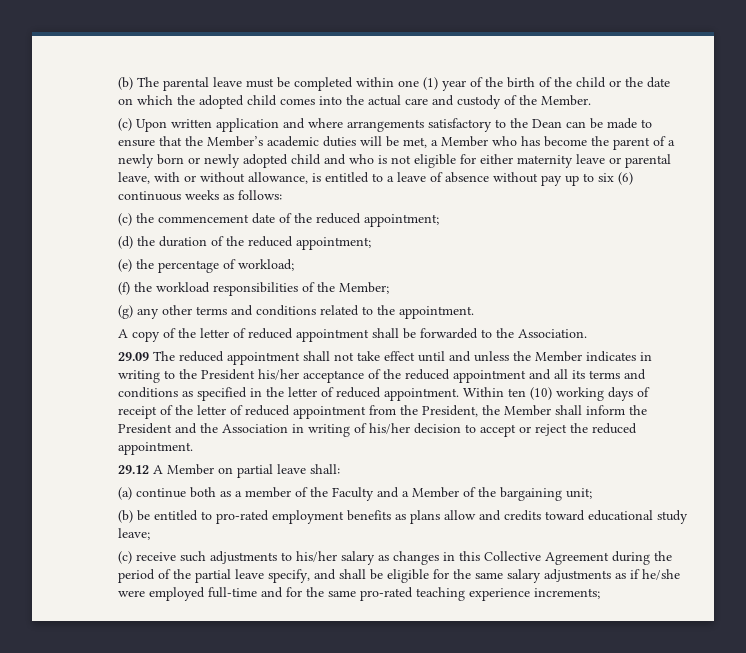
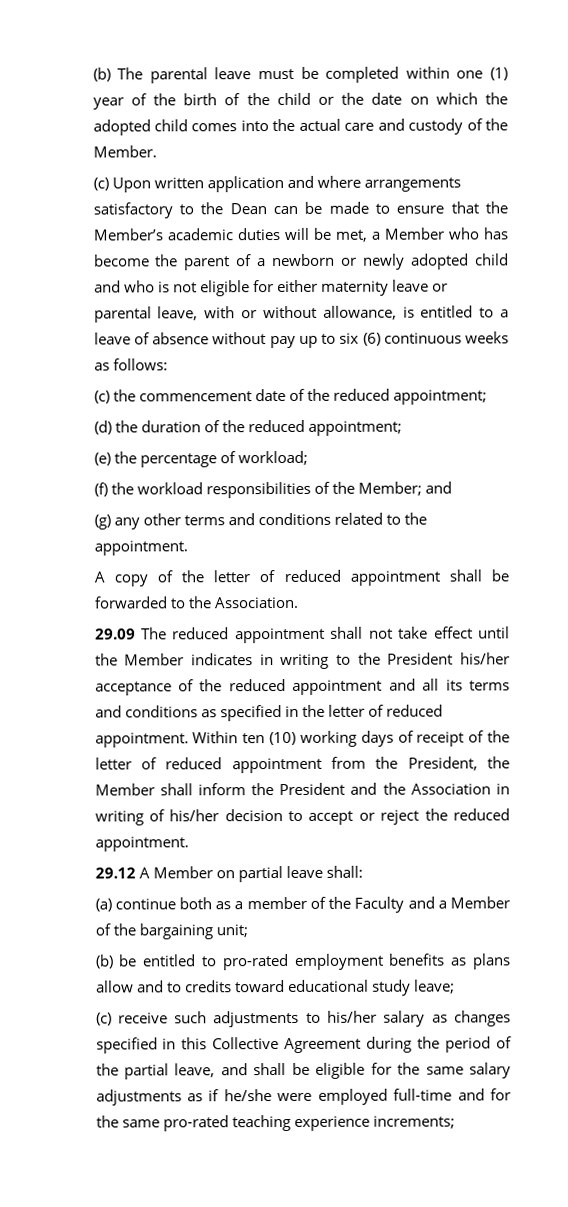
- (c) Upon written application and where arrangements satisfactory to the Dean can be made to ensure that the Member’s academic duties will be met, a Member who has become the parent of a newly born or newly adopted child and who is not eligible for either maternity leave or parental leave, with or without allowance, is entitled to a leave of absence without pay up to six (6) continuous weeks as follows:
+ (c) Upon written application and where arrangements satisfactory to the Dean can be made to ensure that the Member’s academic duties will be met, a Member who has become the parent of a newborn or newly adopted child and who is not eligible for either maternity leave or parental leave, with or without allowance, is entitled to a leave of absence without pay up to six (6) continuous weeks as follows:
- (f) the workload responsibilities of the Member;
+ (f) the workload responsibilities of the Member; and
- 29.09 The reduced appointment shall not take effect until and unless the Member indicates in writing to the President his/her acceptance of the reduced appointment and all its terms and conditions as specified in the letter of reduced appointment.
+ 29.09 The reduced appointment shall not take effect until the Member indicates in writing to the President his/her acceptance of the reduced appointment and all its terms and conditions as specified in the letter of reduced appointment.
- (b) be entitled to pro-rated employment benefits as plans allow and credits toward educational study leave;
+ (b) be entitled to pro-rated employment benefits as plans allow and to credits toward educational study leave;
- (c) receive such adjustments to his/her salary as changes in this Collective Agreement during the period of the partial leave specify, and shall be eligible for the same salary adjustments as if he/she were employed full-time and for the same pro-rated teaching experience increments;
+ (c) receive such adjustments to his/her salary as changes specified in this Collective Agreement during the period of the partial leave, and shall be eligible for the same salary adjustments as if he/she were employed full-time and for the same pro-rated teaching experience increments;

